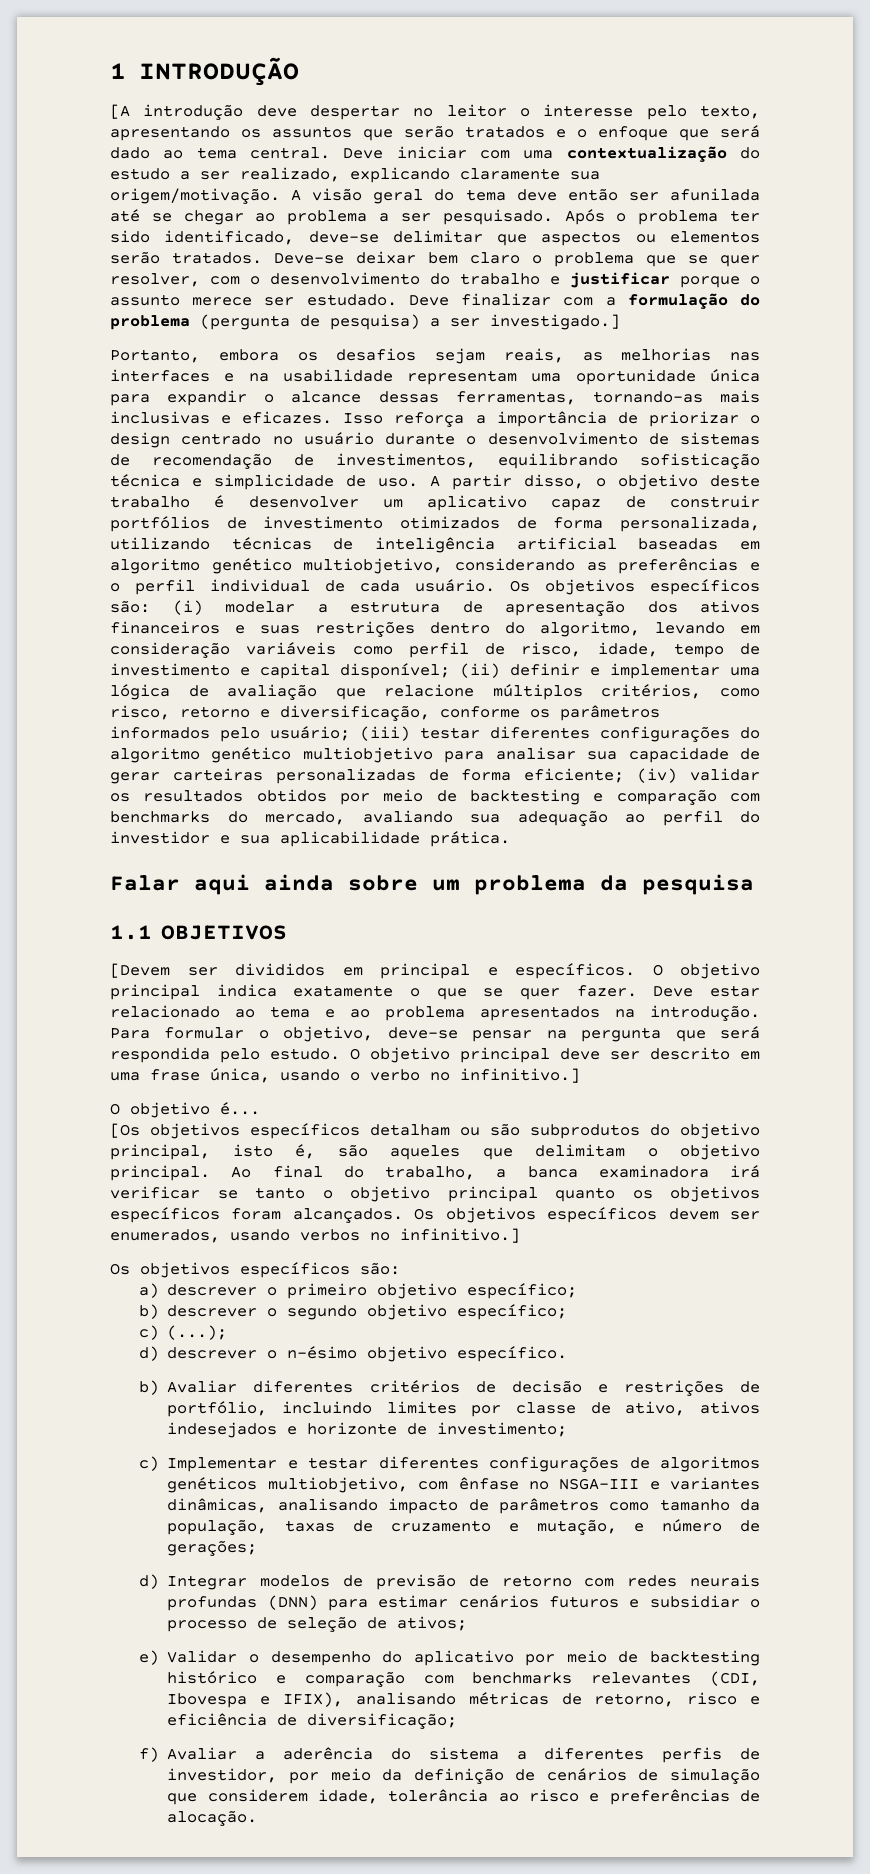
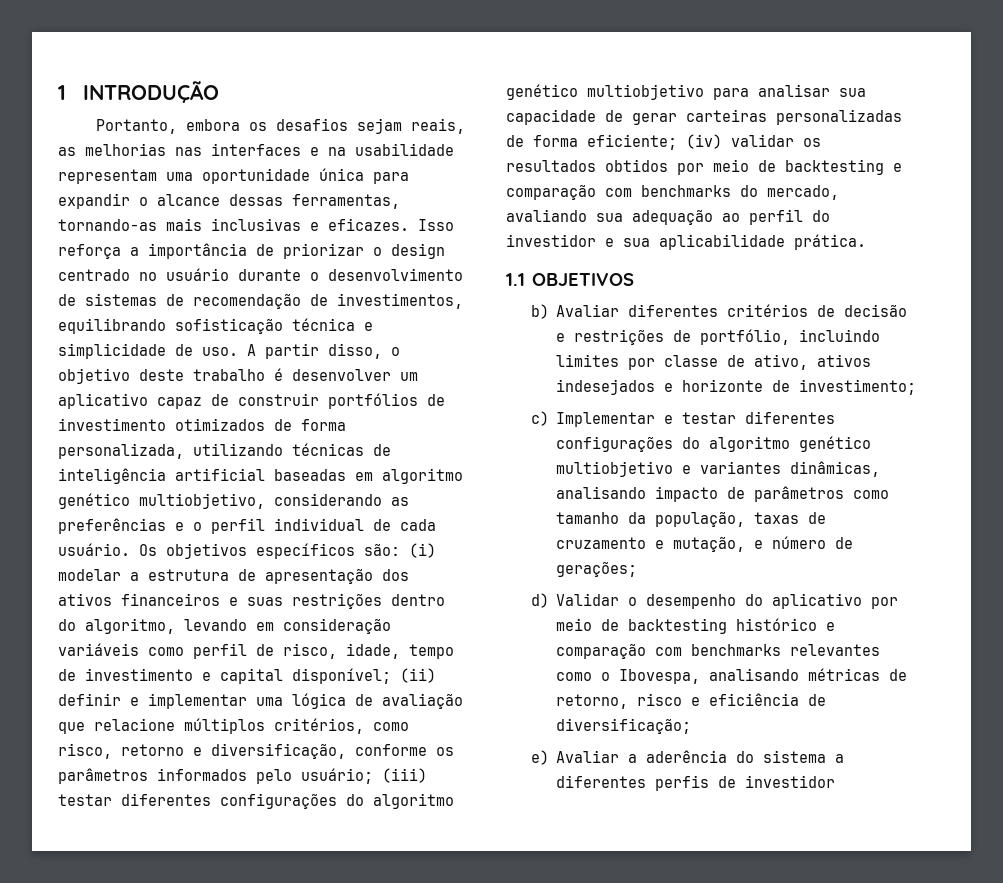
- [A introdução deve despertar no leitor o interesse pelo texto, apresentando os assuntos que serão tratados e o enfoque que será dado ao tema central. Deve iniciar com uma contextualização do estudo a ser realizado, explicando claramente sua origem/motivação. A visão geral do tema deve então ser afunilada até se chegar ao problema a ser pesquisado. Após o problema ter sido identificado, deve-se delimitar que aspectos ou elementos serão tratados. Deve-se deixar bem claro o problema que se quer resolver, com o desenvolvimento do trabalho e justificar porque o assunto merece ser estudado. Deve finalizar com a formulação do problema (pergunta de pesquisa) a ser investigado.]
- Falar aqui ainda sobre um problema da pesquisa
  1.1 OBJETIVOS
- [Devem ser divididos em principal e específicos. O objetivo principal indica exatamente o que se quer fazer. Deve estar relacionado ao tema e ao problema apresentados na introdução. Para formular o objetivo, deve-se pensar na pergunta que será respondida pelo estudo. O objetivo principal deve ser descrito em uma frase única, usando o verbo no infinitivo.]
- O objetivo é...
- [Os objetivos específicos detalham ou são subprodutos do objetivo principal, isto é, são aqueles que delimitam o objetivo principal. Ao final do trabalho, a banca examinadora irá verificar se tanto o objetivo principal quanto os objetivos específicos foram alcançados. Os objetivos específicos devem ser enumerados, usando verbos no infinitivo.]
- Os objetivos específicos são:
- a) descrever o primeiro objetivo específico;
- b) descrever o segundo objetivo específico;
- c) (...);
- d) descrever o n-ésimo objetivo específico.
- c) Implementar e testar diferentes configurações de algoritmos genéticos multiobjetivo, com ênfase no NSGA-III e variantes dinâmicas, analisando impacto de parâmetros como tamanho da população, taxas de cruzamento e mutação, e número de gerações;
+ c) Implementar e testar diferentes configurações do algoritmo genético multiobjetivo e variantes dinâmicas, analisando impacto de parâmetros como tamanho da população, taxas de cruzamento e mutação, e número de gerações;
- d) Integrar modelos de previsão de retorno com redes neurais profundas (DNN) para estimar cenários futuros e subsidiar o processo de seleção de ativos;
- e) Validar o desempenho do aplicativo por meio de backtesting histórico e comparação com benchmarks relevantes (CDI, Ibovespa e IFIX), analisando métricas de retorno, risco e eficiência de diversificação;
+ d) Validar o desempenho do aplicativo por meio de backtesting histórico e comparação com benchmarks relevantes como o Ibovespa, analisando métricas de retorno, risco e eficiência de diversificação;
- f) Avaliar a aderência do sistema a diferentes perfis de investidor, por meio da definição de cenários de simulação que considerem idade, tolerância ao risco e preferências de alocação.
+ e) Avaliar a aderência do sistema a diferentes perfis de investidor

